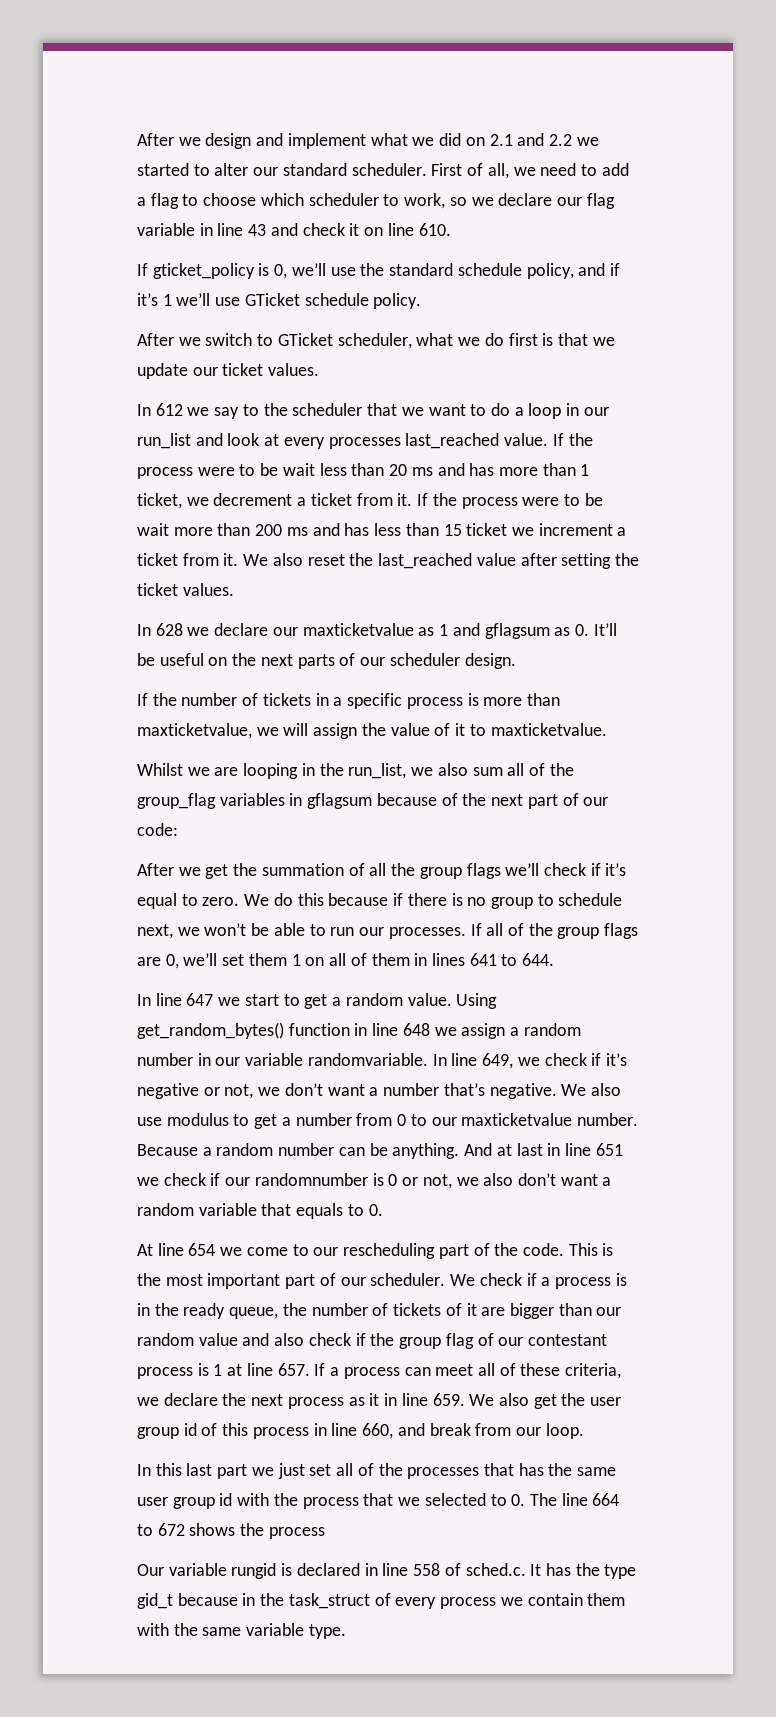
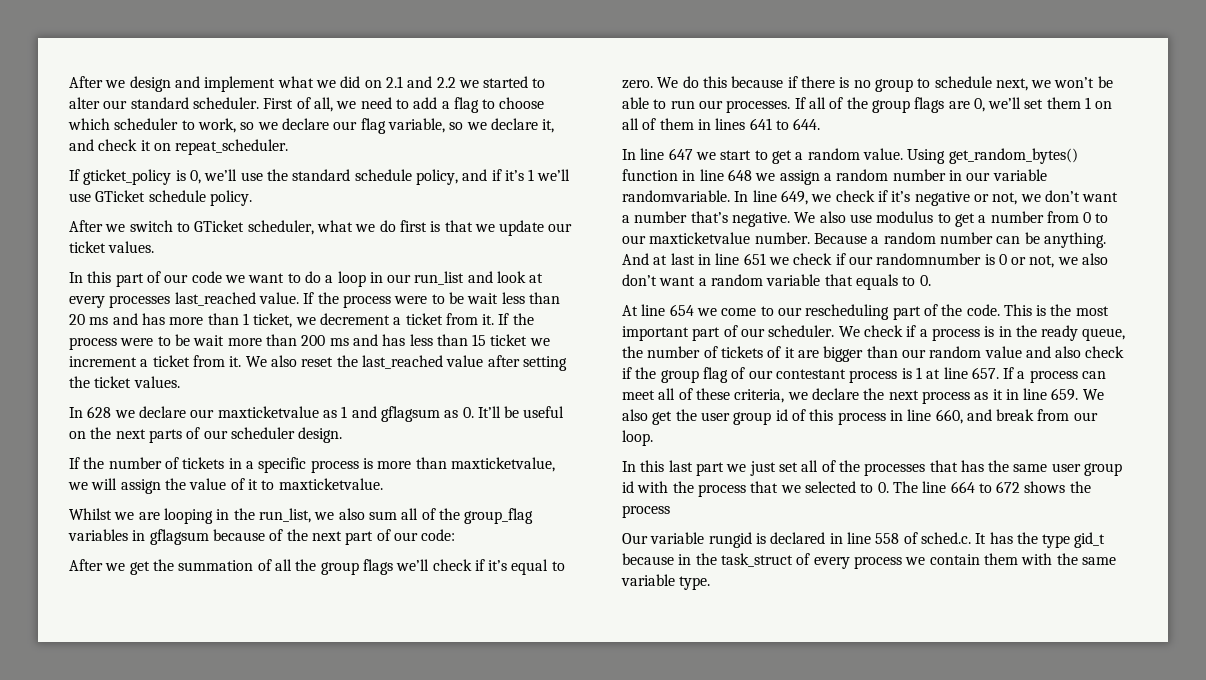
- First of all, we need to add a flag to choose which scheduler to work, so we declare our flag variable in line 43 and check it on line 610.
+ First of all, we need to add a flag to choose which scheduler to work, so we declare our flag variable, so we declare it, and check it on repeat_scheduler.
- In 612 we say to the scheduler that we want to do a loop in our run_list and look at every processes last_reached value.
+ In this part of our code we want to do a loop in our run_list and look at every processes last_reached value.

